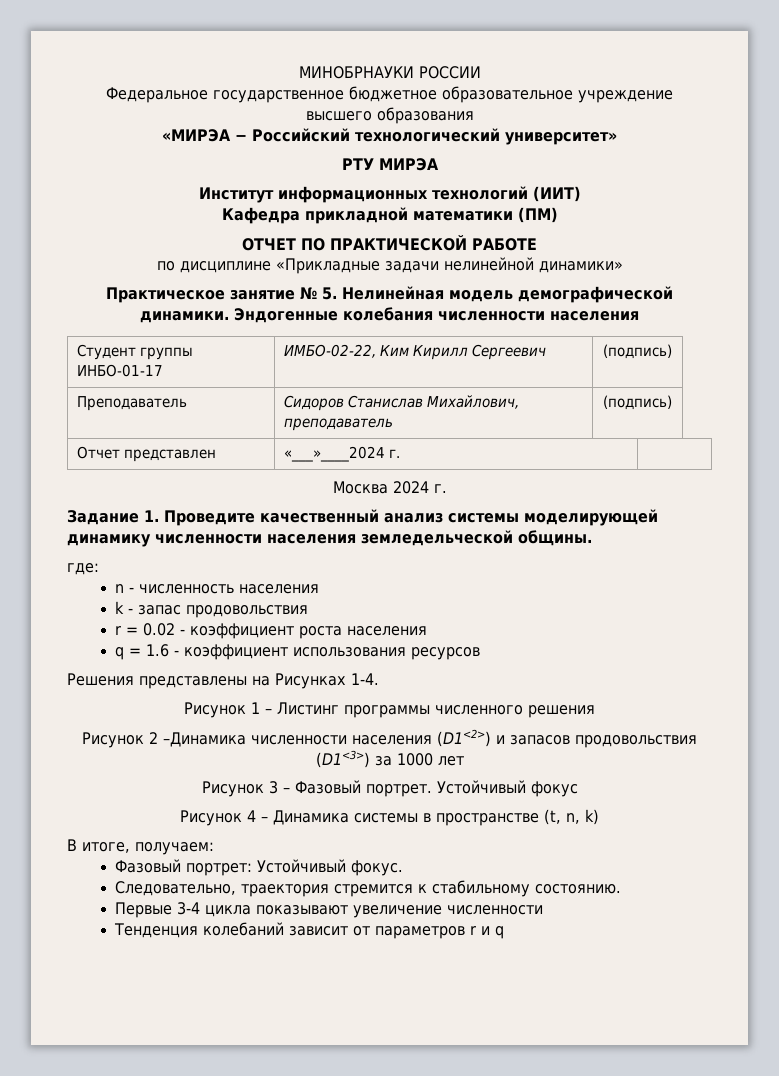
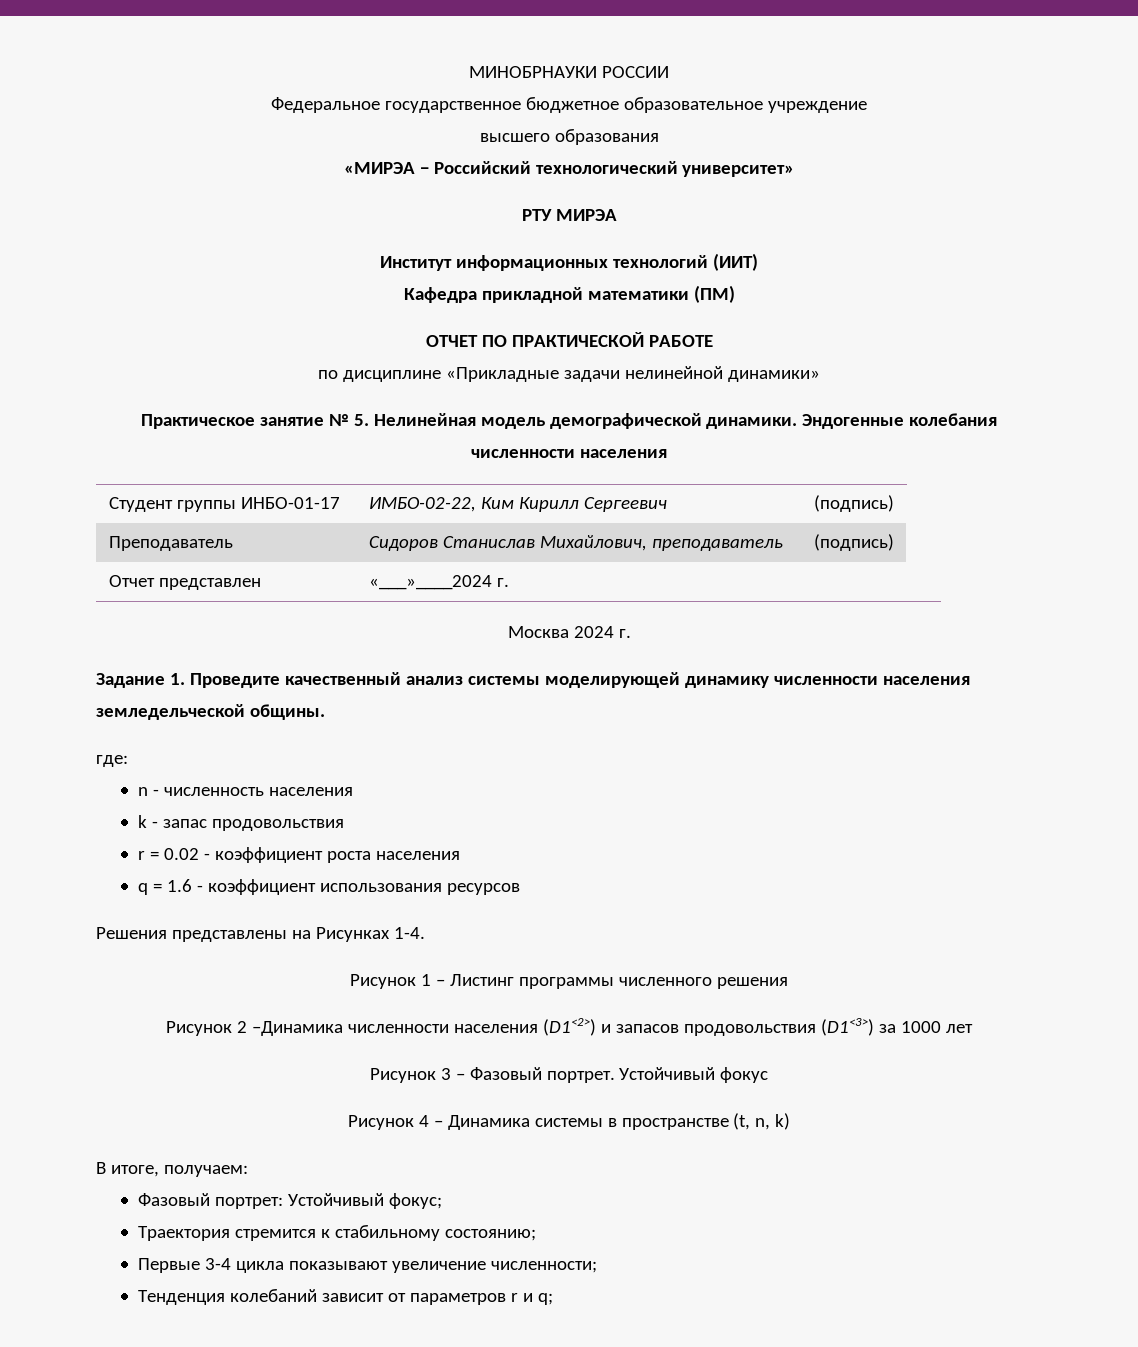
- Фазовый портрет: Устойчивый фокус.
- Следовательно, траектория стремится к стабильному состоянию.
+ Фазовый портрет: Устойчивый фокус;
+ Траектория стремится к стабильному состоянию;
- Первые 3-4 цикла показывают увеличение численности
+ Первые 3-4 цикла показывают увеличение численности;
- Тенденция колебаний зависит от параметров r и q
+ Тенденция колебаний зависит от параметров r и q;

